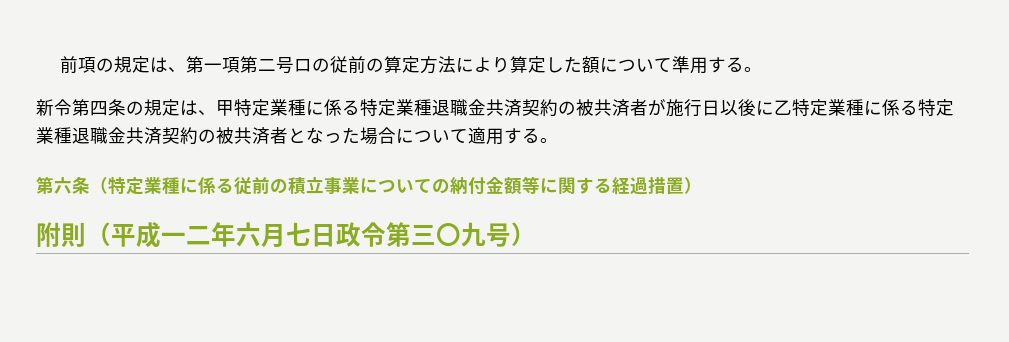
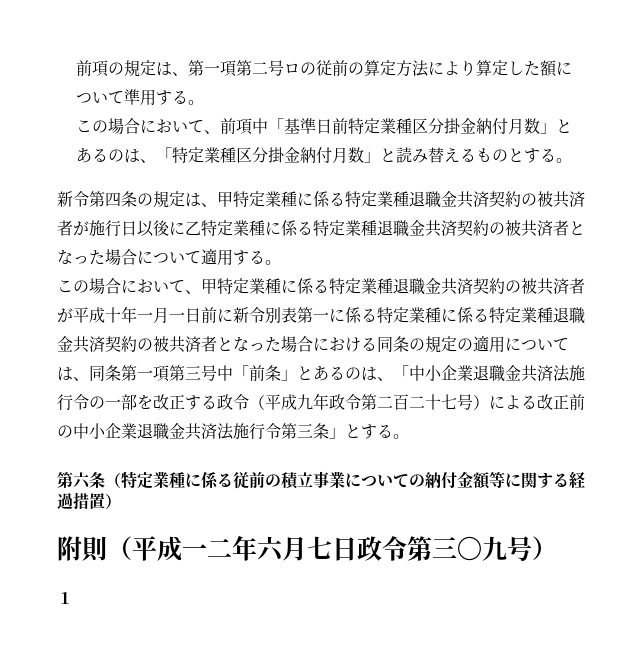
+ この場合において、前項中「基準日前特定業種区分掛金納付月数」とあるのは、「特定業種区分掛金納付月数」と読み替えるものとする。
+ この場合において、甲特定業種に係る特定業種退職金共済契約の被共済者が平成十年一月一日前に新令別表第一に係る特定業種に係る特定業種退職金共済契約の被共済者となった場合における同条の規定の適用については、同条第一項第三号中「前条」とあるのは、「中小企業退職金共済法施行令の一部を改正する政令（平成九年政令第二百二十七号）による改正前の中小企業退職金共済法施行令第三条」とする。
+ １

